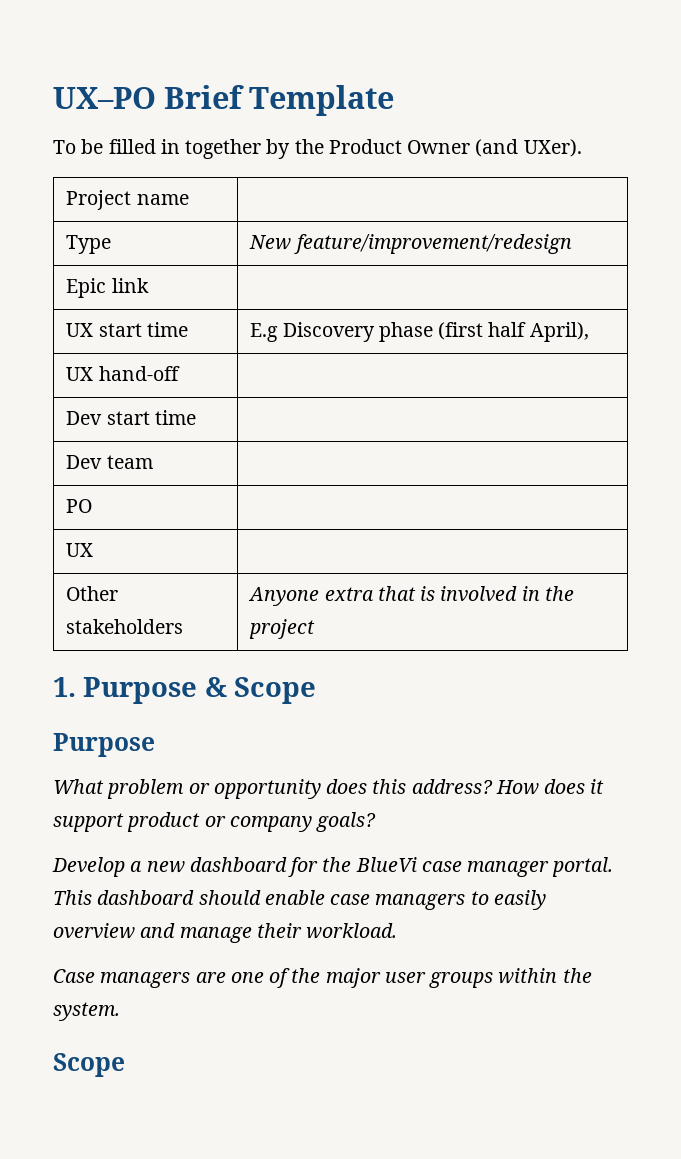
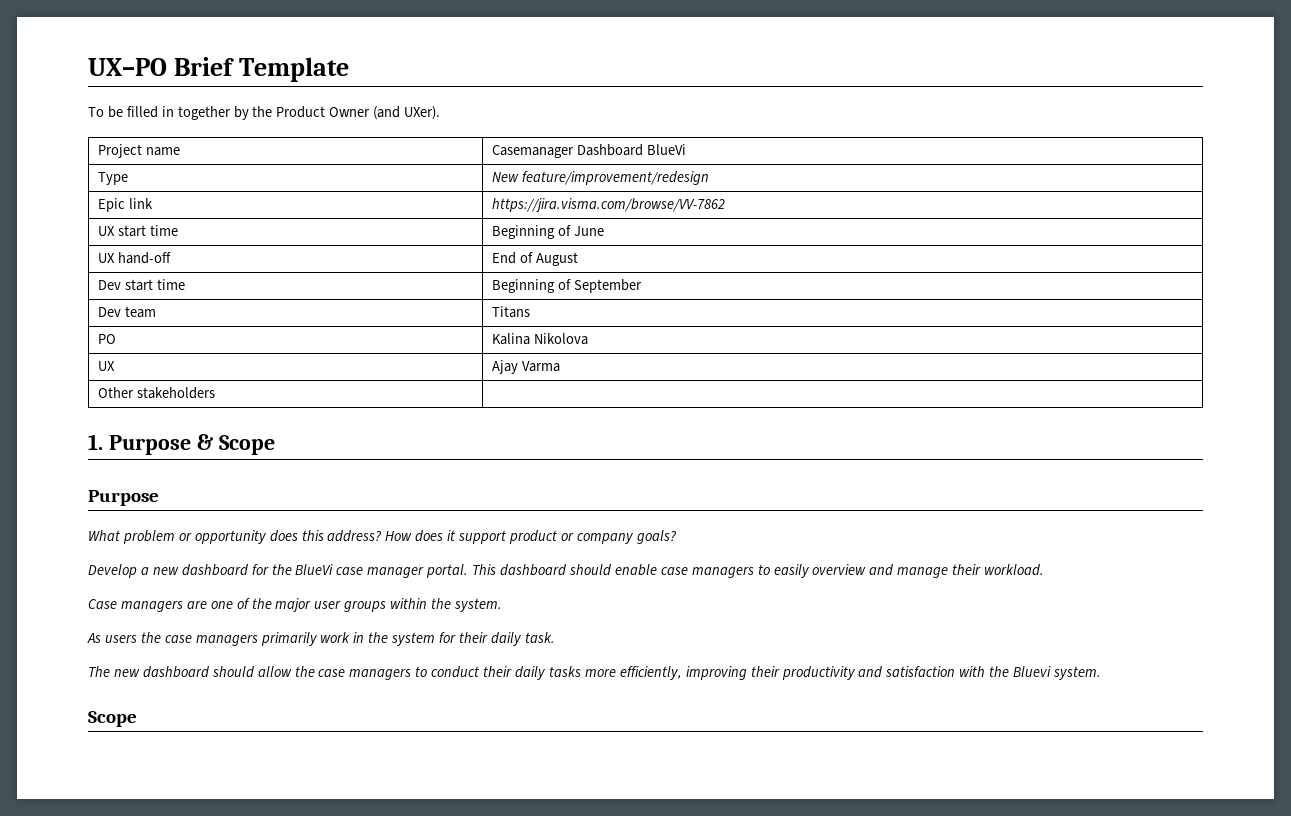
- Project name |
+ Project name | Casemanager Dashboard BlueVi
- Epic link |
+ Epic link | https://jira.visma.com/browse/VV-7862
- UX start time | E.g Discovery phase (first half April),
+ UX start time | Beginning of June
- UX hand-off |
+ UX hand-off | End of August
- Dev start time |
+ Dev start time | Beginning of September
- Dev team |
+ Dev team | Titans
- PO |
+ PO | Kalina Nikolova
- UX |
+ UX | Ajay Varma
- Other stakeholders | Anyone extra that is involved in the project
+ Other stakeholders |
+ As users the case managers primarily work in the system for their daily task.
+ The new dashboard should allow the case managers to conduct their daily tasks more efficiently, improving their productivity and satisfaction with the Bluevi system.

